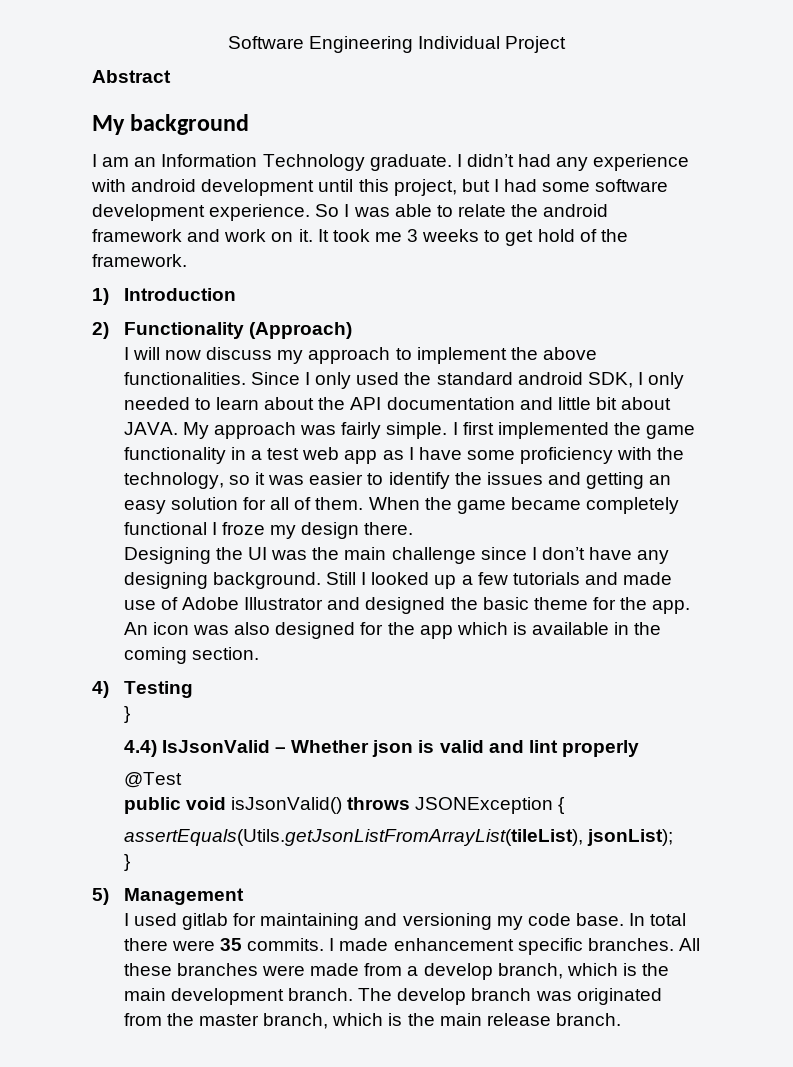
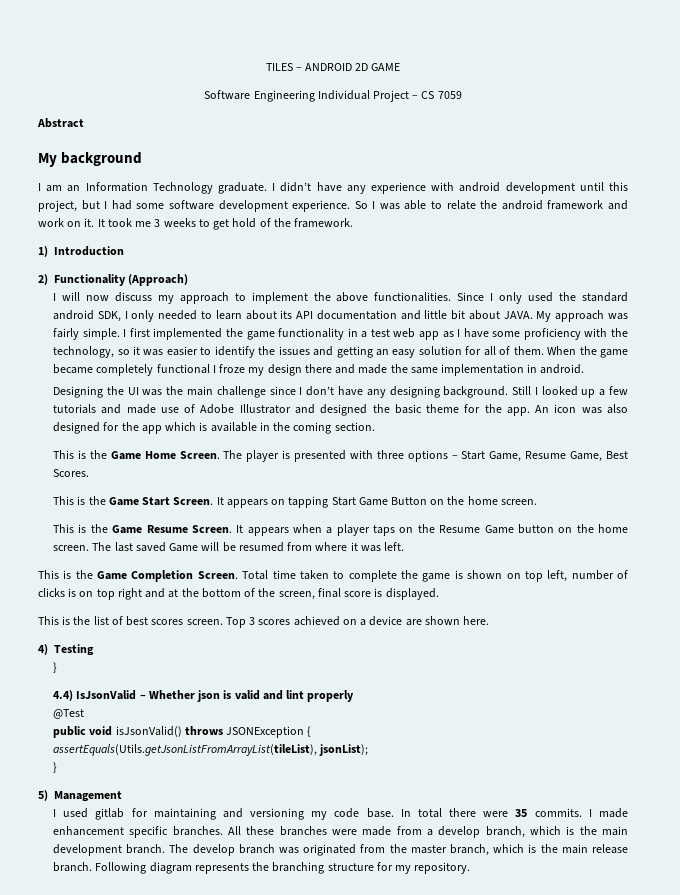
+ TILES – ANDROID 2D GAME
- Software Engineering Individual Project
+ Software Engineering Individual Project – CS 7059
- I didn’t had any experience with android development until this project, but I had some software development experience.
+ I didn’t have any experience with android development until this project, but I had some software development experience.
- Since I only used the standard android SDK, I only needed to learn about the API documentation and little bit about JAVA.
+ Since I only used the standard android SDK, I only needed to learn about its API documentation and little bit about JAVA.
- When the game became completely functional I froze my design there.
+ When the game became completely functional I froze my design there and made the same implementation in android.
+ This is the Game Home Screen. The player is presented with three options – Start Game, Resume Game, Best Scores.
+ This is the Game Start Screen. It appears on tapping Start Game Button on the home screen.
+ This is the Game Resume Screen. It appears when a player taps on the Resume Game button on the home screen. The last saved Game will be resumed from where it was left.
+ This is the Game Completion Screen. Total time taken to complete the game is shown on top left, number of clicks is on top right and at the bottom of the screen, final score is displayed.
+ This is the list of best scores screen. Top 3 scores achieved on a device are shown here.
+ Following diagram represents the branching structure for my repository.

